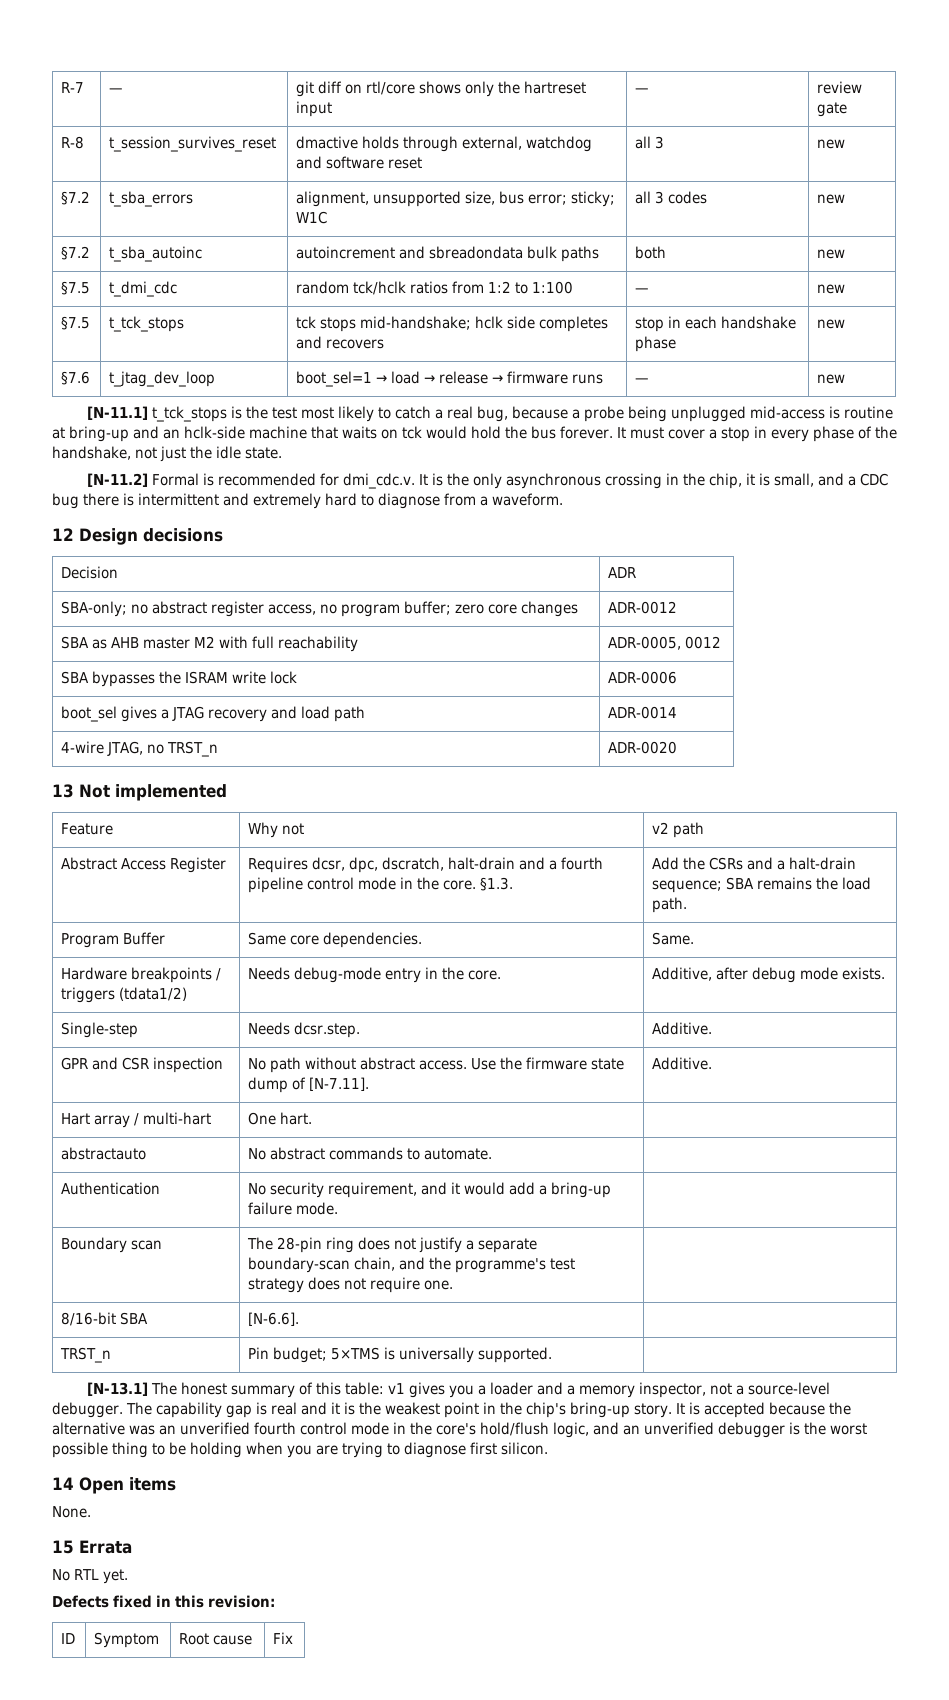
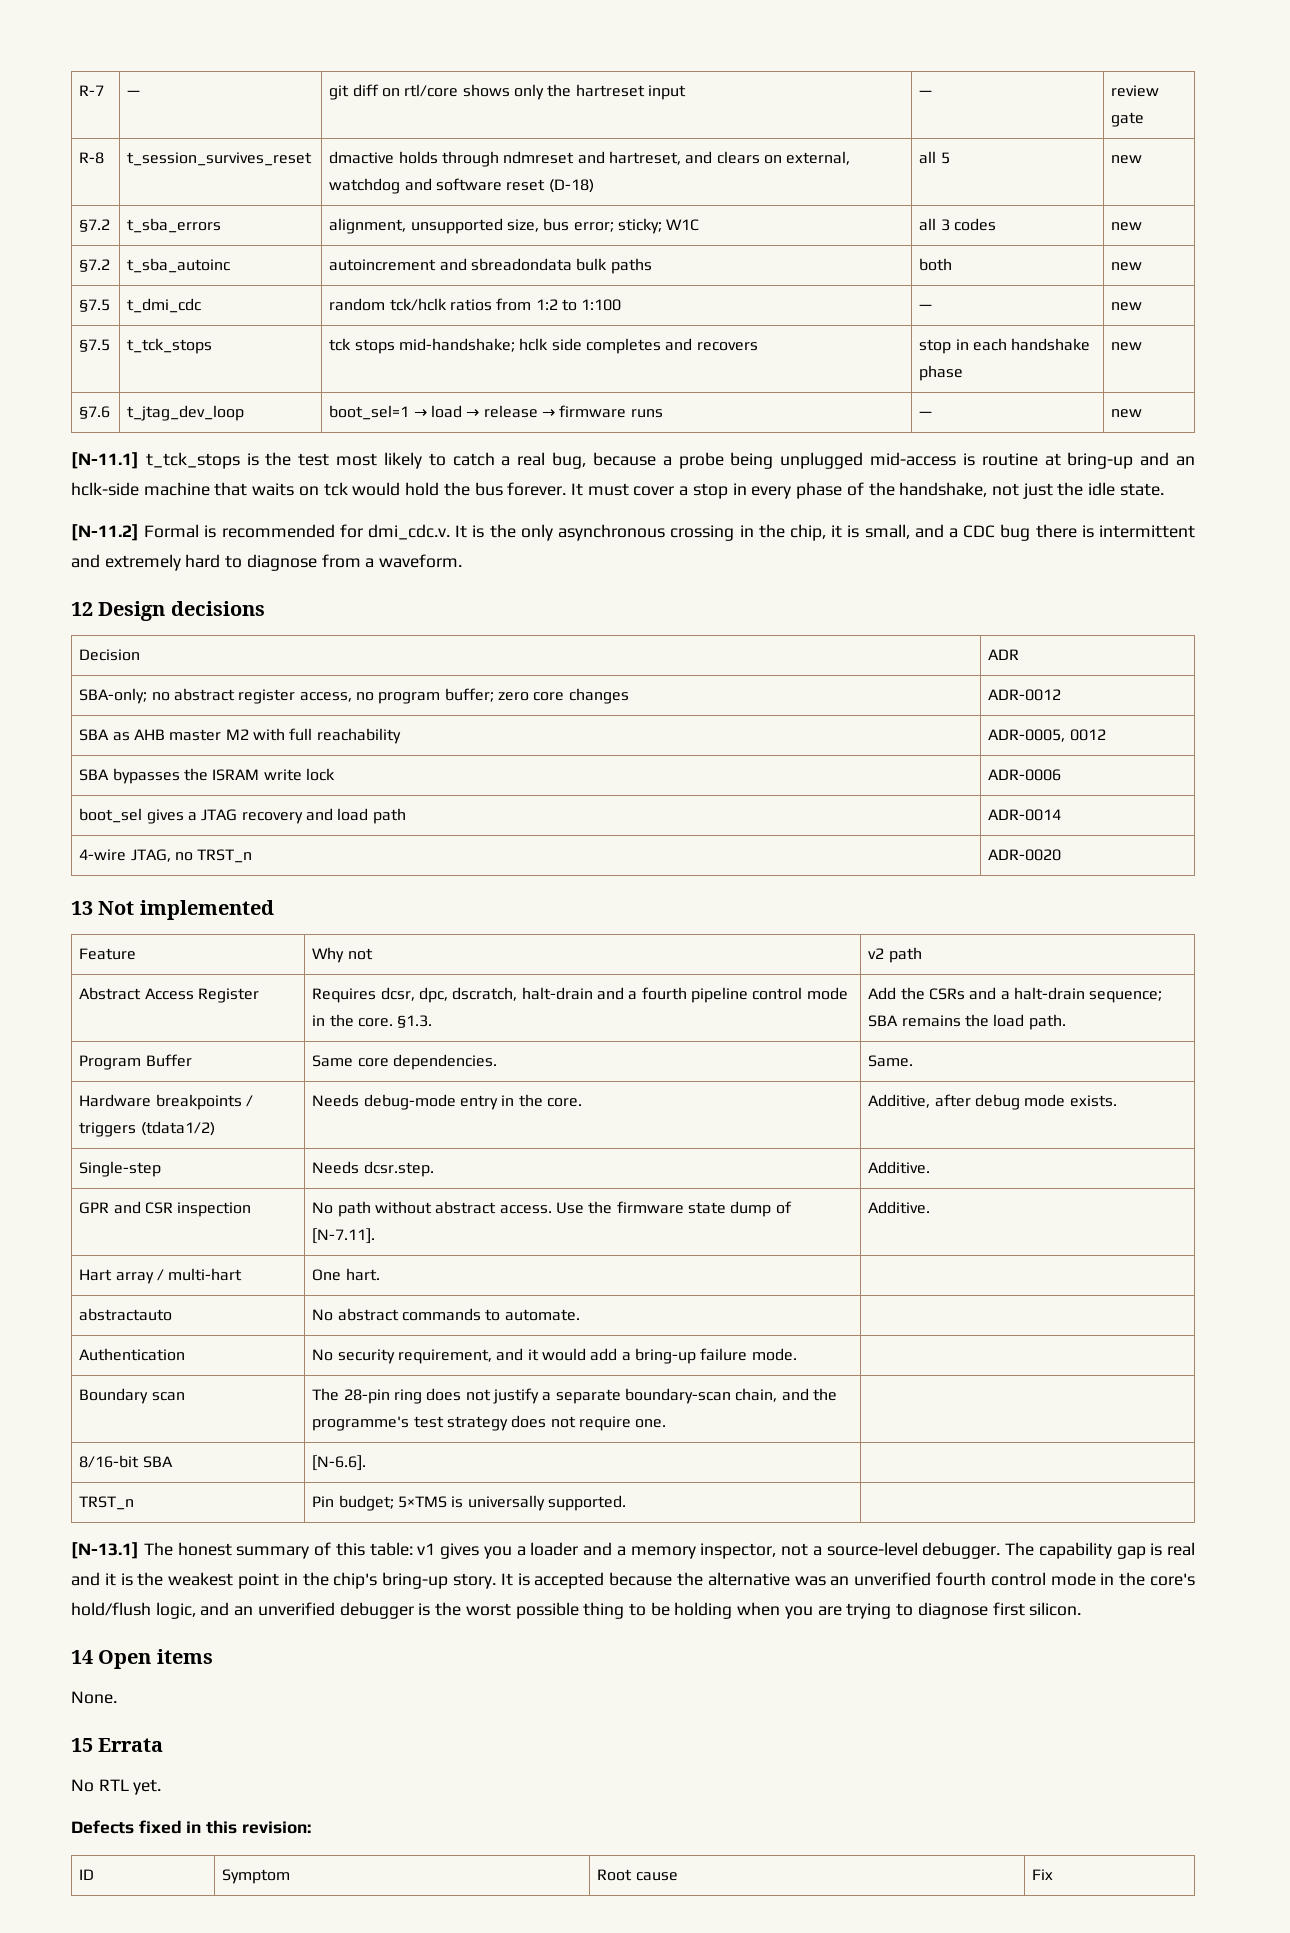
- R-8 | t_session_survives_reset | dmactive holds through external, watchdog and software reset | all 3 | new
+ R-8 | t_session_survives_reset | dmactive holds through ndmreset and hartreset, and clears on external, watchdog and software reset (D-18) | all 5 | new

